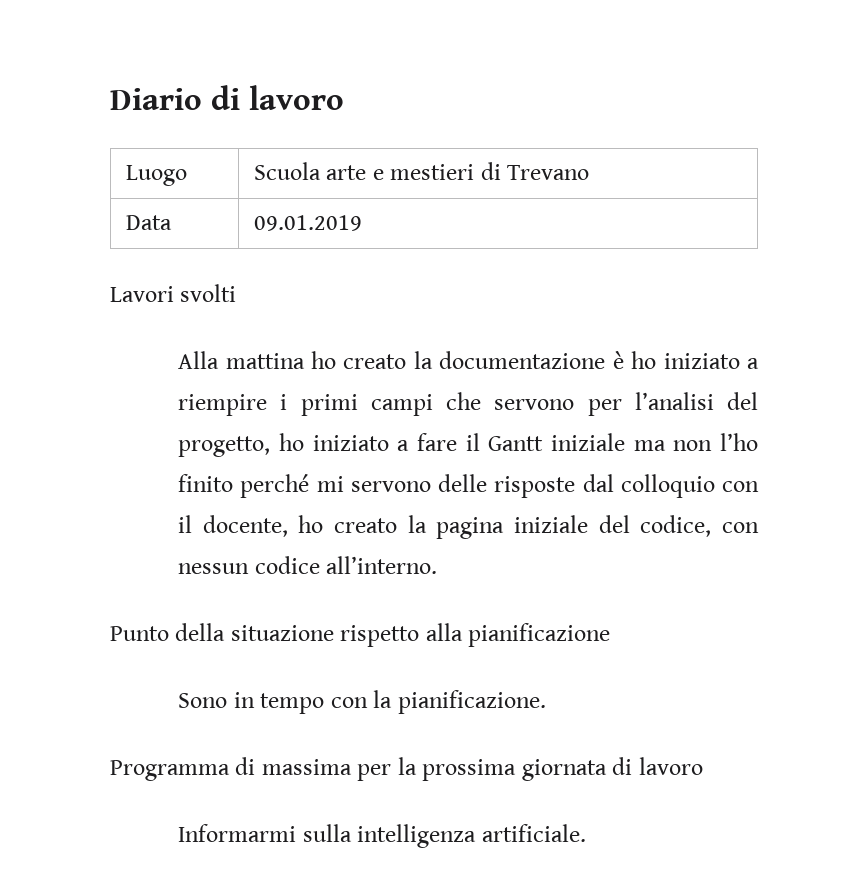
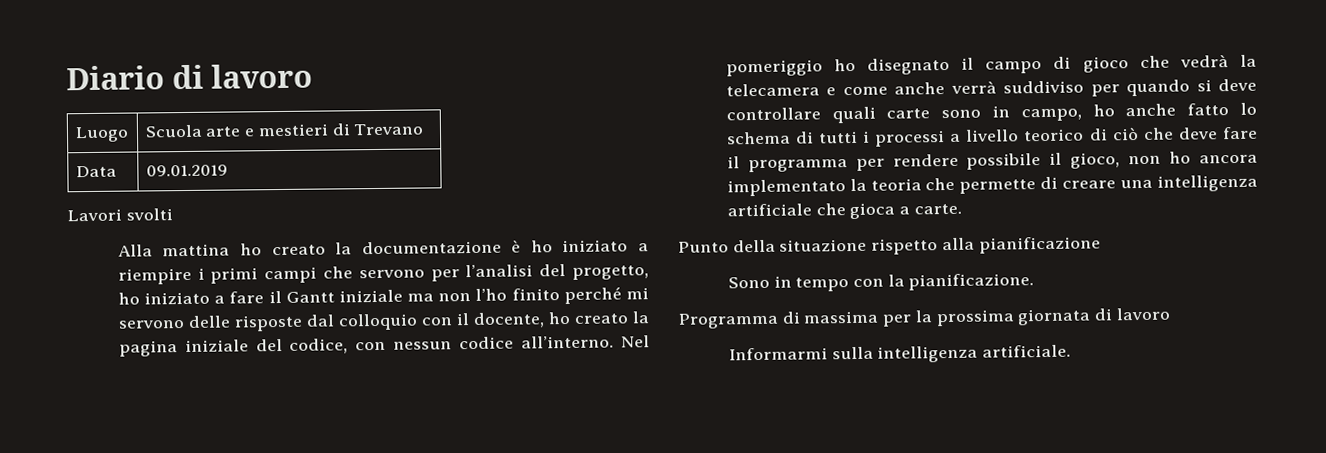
+ Nel pomeriggio ho disegnato il campo di gioco che vedrà la telecamera e come anche verrà suddiviso per quando si deve controllare quali carte sono in campo, ho anche fatto lo schema di tutti i processi a livello teorico di ciò che deve fare il programma per rendere possibile il gioco, non ho ancora implementato la teoria che permette di creare una intelligenza artificiale che gioca a carte.

